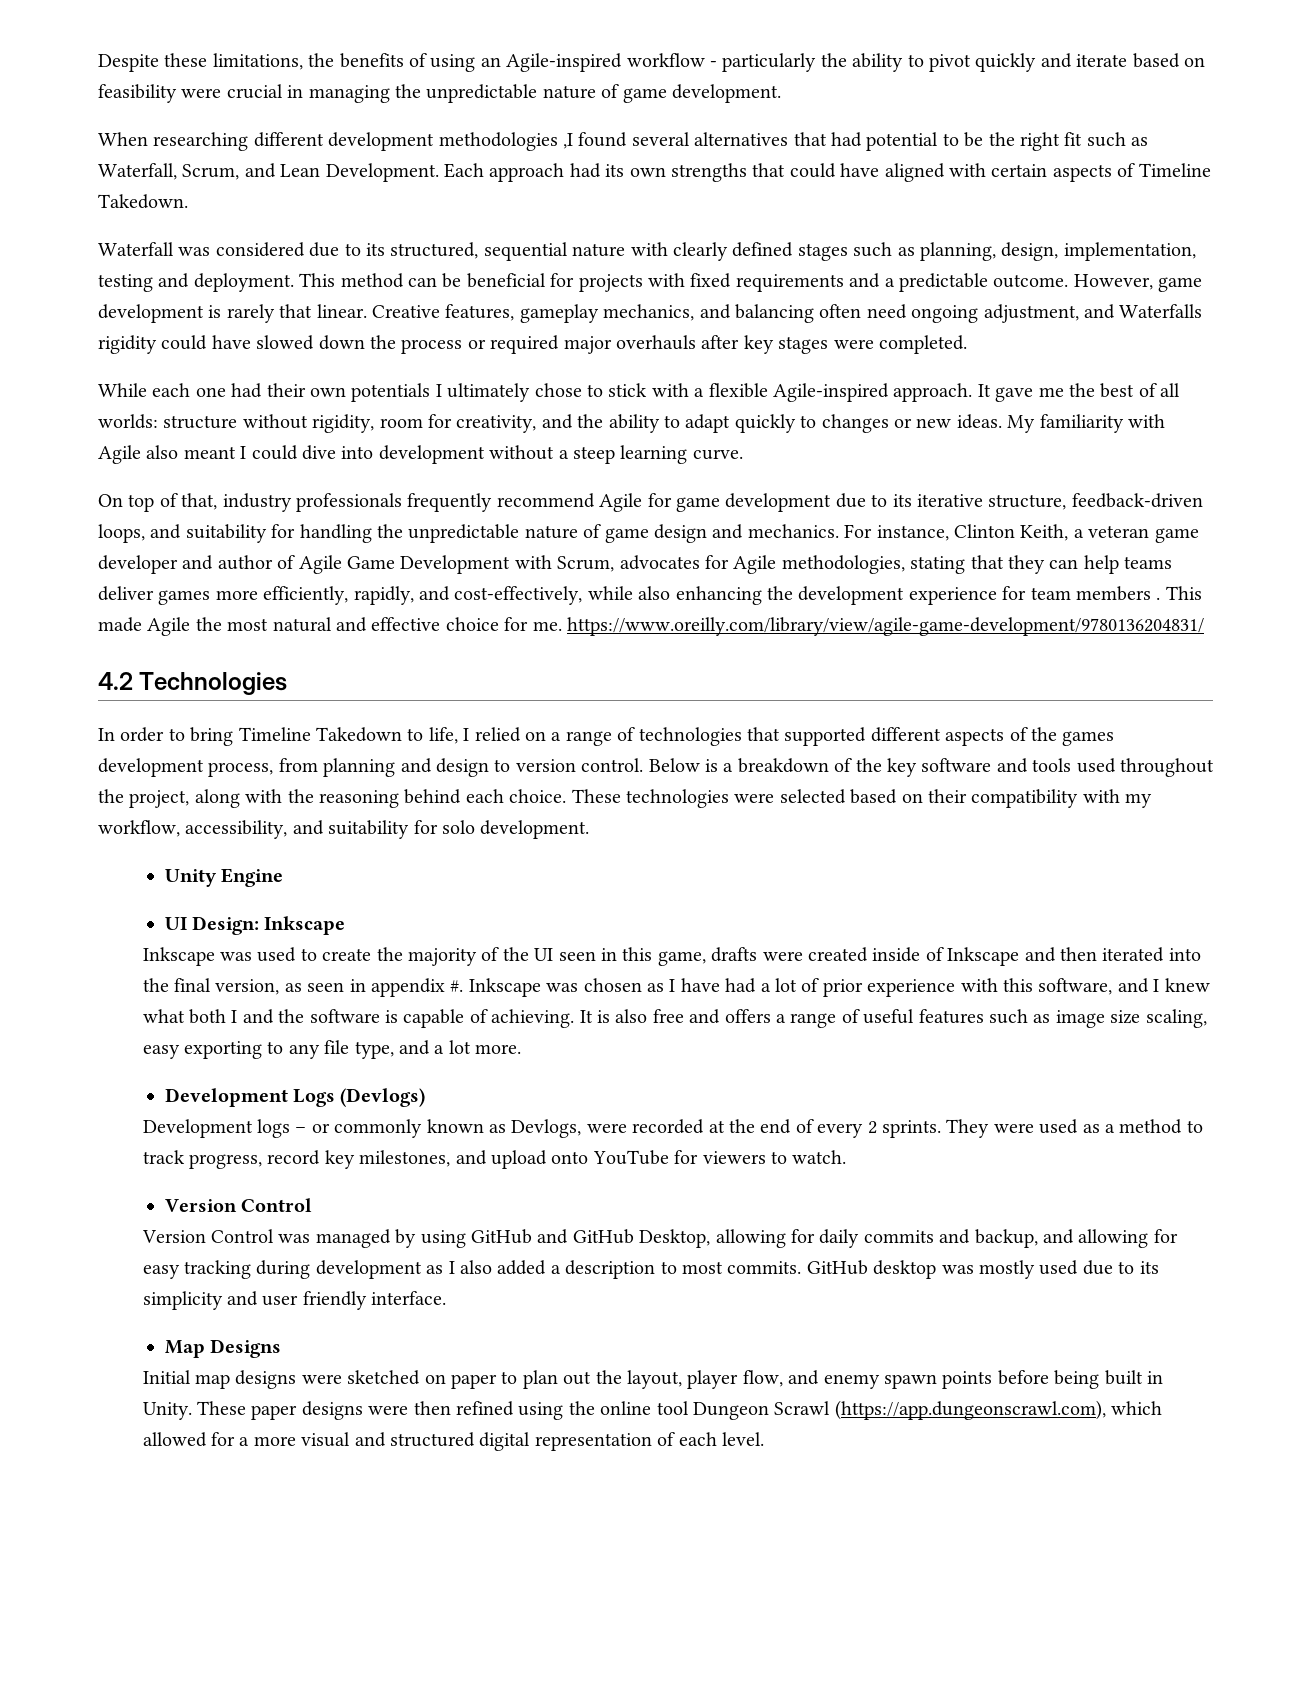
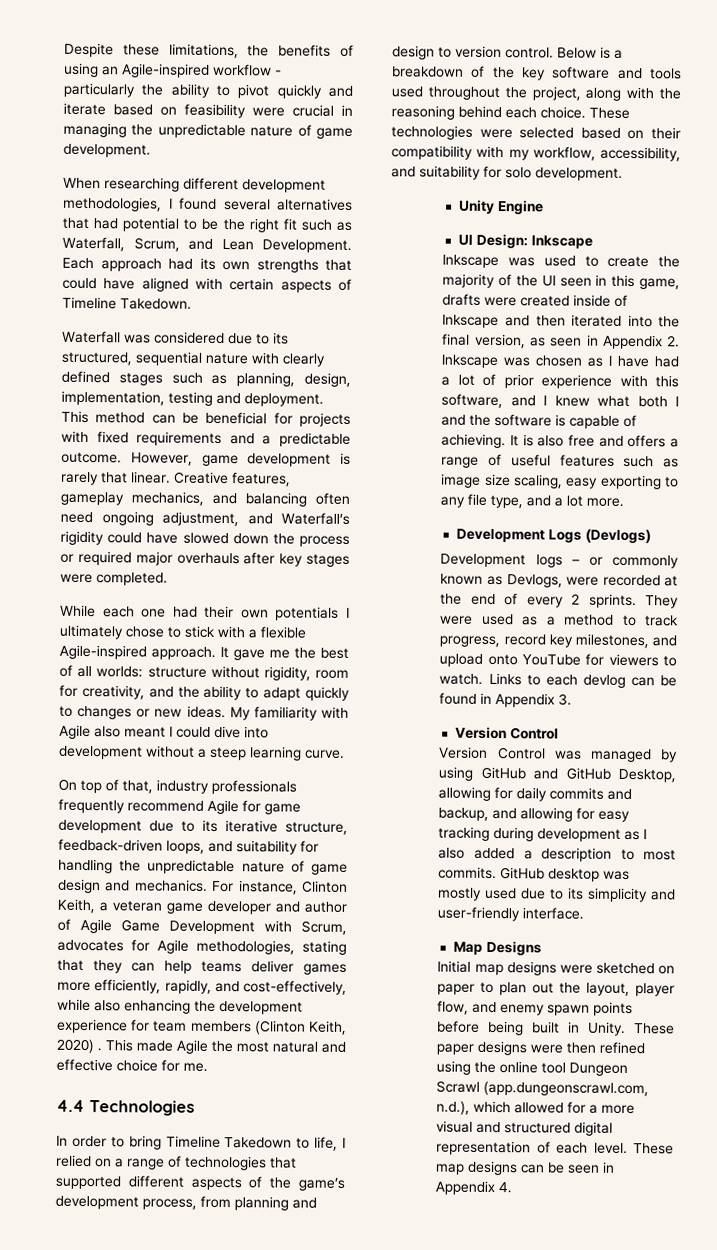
- When researching different development methodologies ,I found several alternatives that had potential to be the right fit such as Waterfall, Scrum, and Lean Development.
+ When researching different development methodologies, I found several alternatives that had potential to be the right fit such as Waterfall, Scrum, and Lean Development.
- Creative features, gameplay mechanics, and balancing often need ongoing adjustment, and Waterfalls rigidity could have slowed down the process or required major overhauls after key stages were completed.
+ Creative features, gameplay mechanics, and balancing often need ongoing adjustment, and Waterfall’s rigidity could have slowed down the process or required major overhauls after key stages were completed.
- For instance, Clinton Keith, a veteran game developer and author of Agile Game Development with Scrum, advocates for Agile methodologies, stating that they can help teams deliver games more efficiently, rapidly, and cost-effectively, while also enhancing the development experience for team members .
+ For instance, Clinton Keith, a veteran game developer and author of Agile Game Development with Scrum, advocates for Agile methodologies, stating that they can help teams deliver games more efficiently, rapidly, and cost-effectively, while also enhancing the development experience for team members (Clinton Keith, 2020) .
- This made Agile the most natural and effective choice for me. https://www.oreilly.com/library/view/agile-game-development/9780136204831/
- 4.2 Technologies
+ This made Agile the most natural and effective choice for me.
+ 4.4 Technologies
- In order to bring Timeline Takedown to life, I relied on a range of technologies that supported different aspects of the games development process, from planning and design to version control.
+ In order to bring Timeline Takedown to life, I relied on a range of technologies that supported different aspects of the game’s development process, from planning and design to version control.
- Inkscape was used to create the majority of the UI seen in this game, drafts were created inside of Inkscape and then iterated into the final version, as seen in appendix #. Inkscape was chosen as I have had a lot of prior experience with this software, and I knew what both I and the software is capable of achieving.
+ Inkscape was used to create the majority of the UI seen in this game, drafts were created inside of Inkscape and then iterated into the final version, as seen in Appendix 2. Inkscape was chosen as I have had a lot of prior experience with this software, and I knew what both I and the software is capable of achieving.
+ Links to each devlog can be found in Appendix 3.
- GitHub desktop was mostly used due to its simplicity and user friendly interface.
+ GitHub desktop was mostly used due to its simplicity and user-friendly interface.
- These paper designs were then refined using the online tool Dungeon Scrawl (https://app.dungeonscrawl.com), which allowed for a more visual and structured digital representation of each level.
+ These paper designs were then refined using the online tool Dungeon Scrawl (app.dungeonscrawl.com, n.d.), which allowed for a more visual and structured digital representation of each level.
+ These map designs can be seen in Appendix 4.

